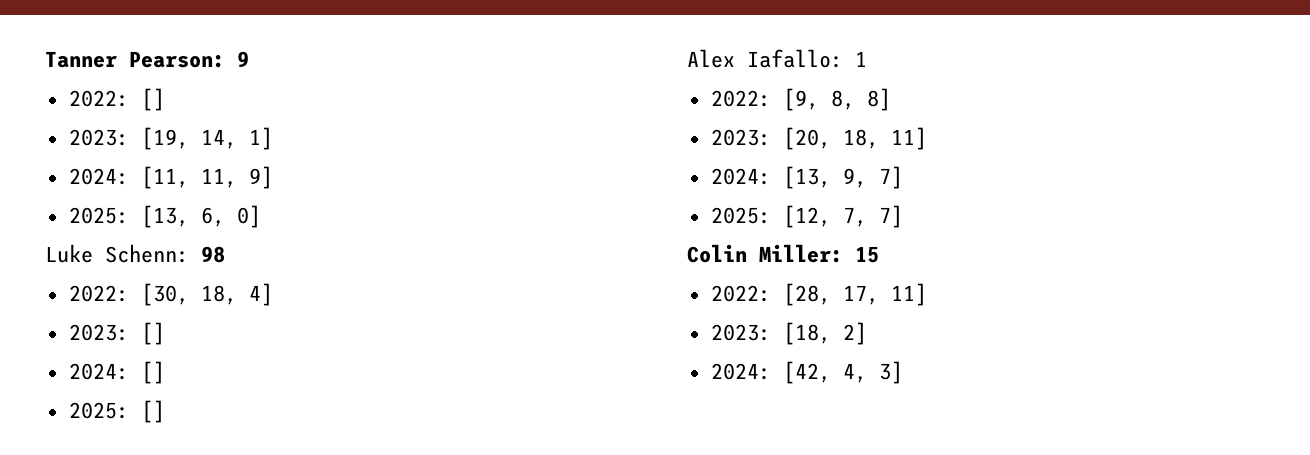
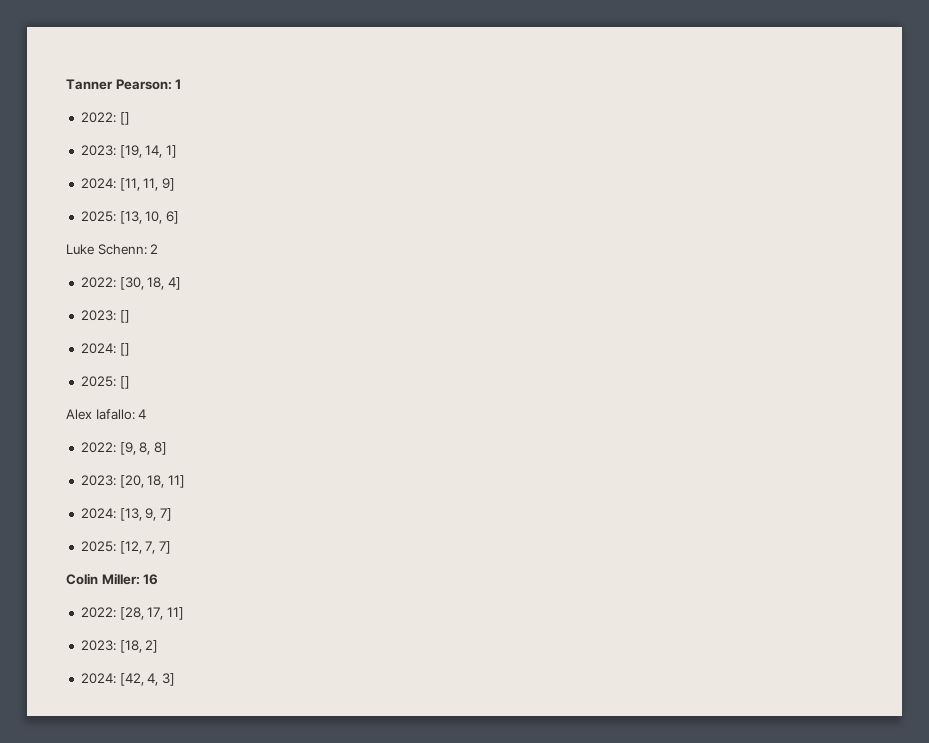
- Tanner Pearson: 9
+ Tanner Pearson: 1
- 2025: [13, 6, 0]
+ 2025: [13, 10, 6]
- Luke Schenn: 98
+ Luke Schenn: 2
- Alex Iafallo: 1
+ Alex Iafallo: 4
- Colin Miller: 15
+ Colin Miller: 16

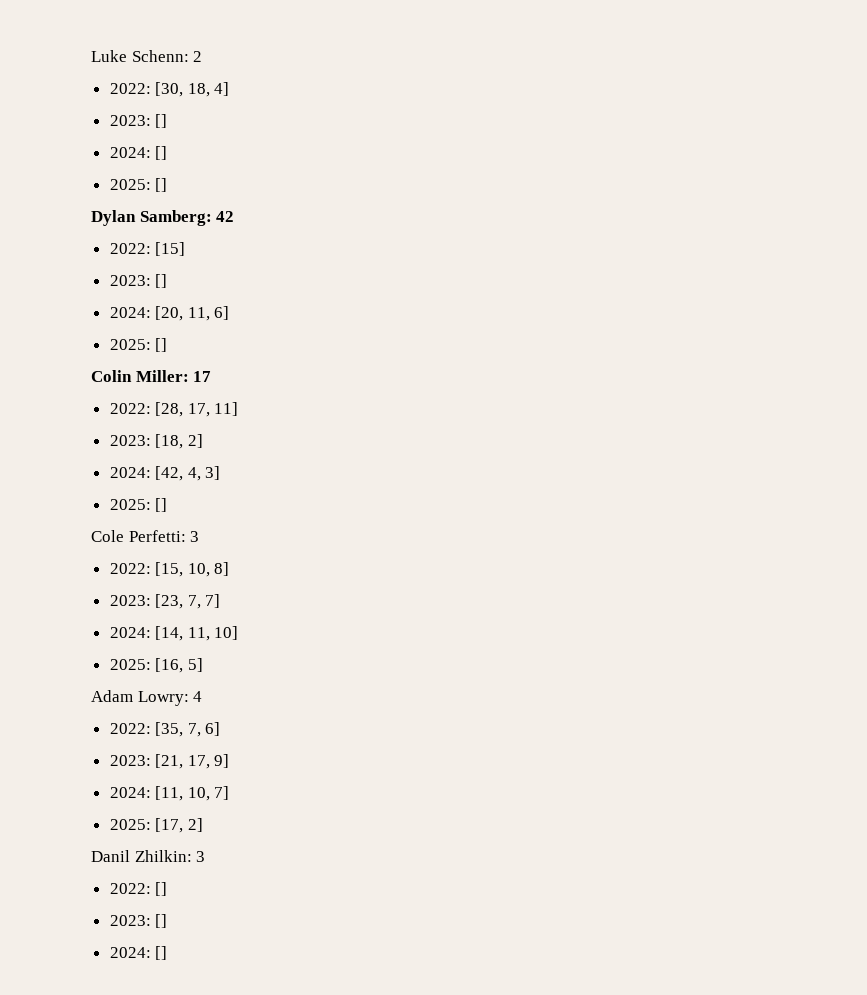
- Tanner Pearson: 1
- 2022: []
- 2023: [19, 14, 1]
- 2024: [11, 11, 9]
- 2025: [13, 10, 6]
- Alex Iafallo: 4
- 2022: [9, 8, 8]
- 2023: [20, 18, 11]
- 2024: [13, 9, 7]
- 2025: [12, 7, 7]
+ Dylan Samberg: 42
+ 2022: [15]
+ 2023: []
+ 2024: [20, 11, 6]
+ 2025: []
- Colin Miller: 16
+ Colin Miller: 17
  2024: [42, 4, 3]
+ 2025: []
+ Cole Perfetti: 3
+ 2022: [15, 10, 8]
+ 2023: [23, 7, 7]
+ 2024: [14, 11, 10]
+ 2025: [16, 5]
+ Adam Lowry: 4
+ 2022: [35, 7, 6]
+ 2023: [21, 17, 9]
+ 2024: [11, 10, 7]
+ 2025: [17, 2]
+ Danil Zhilkin: 3
+ 2022: []
+ 2023: []
+ 2024: []

